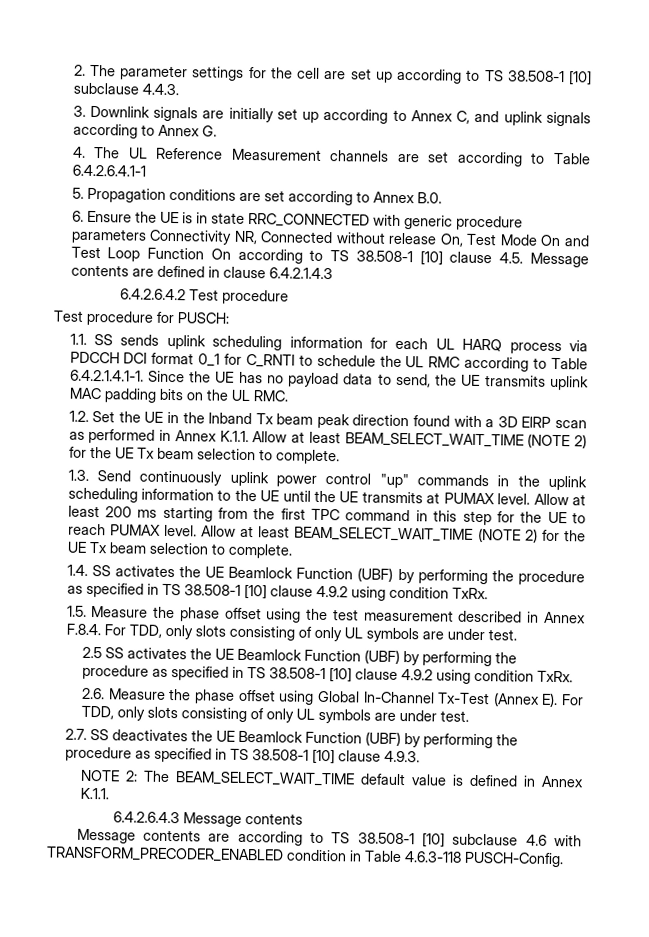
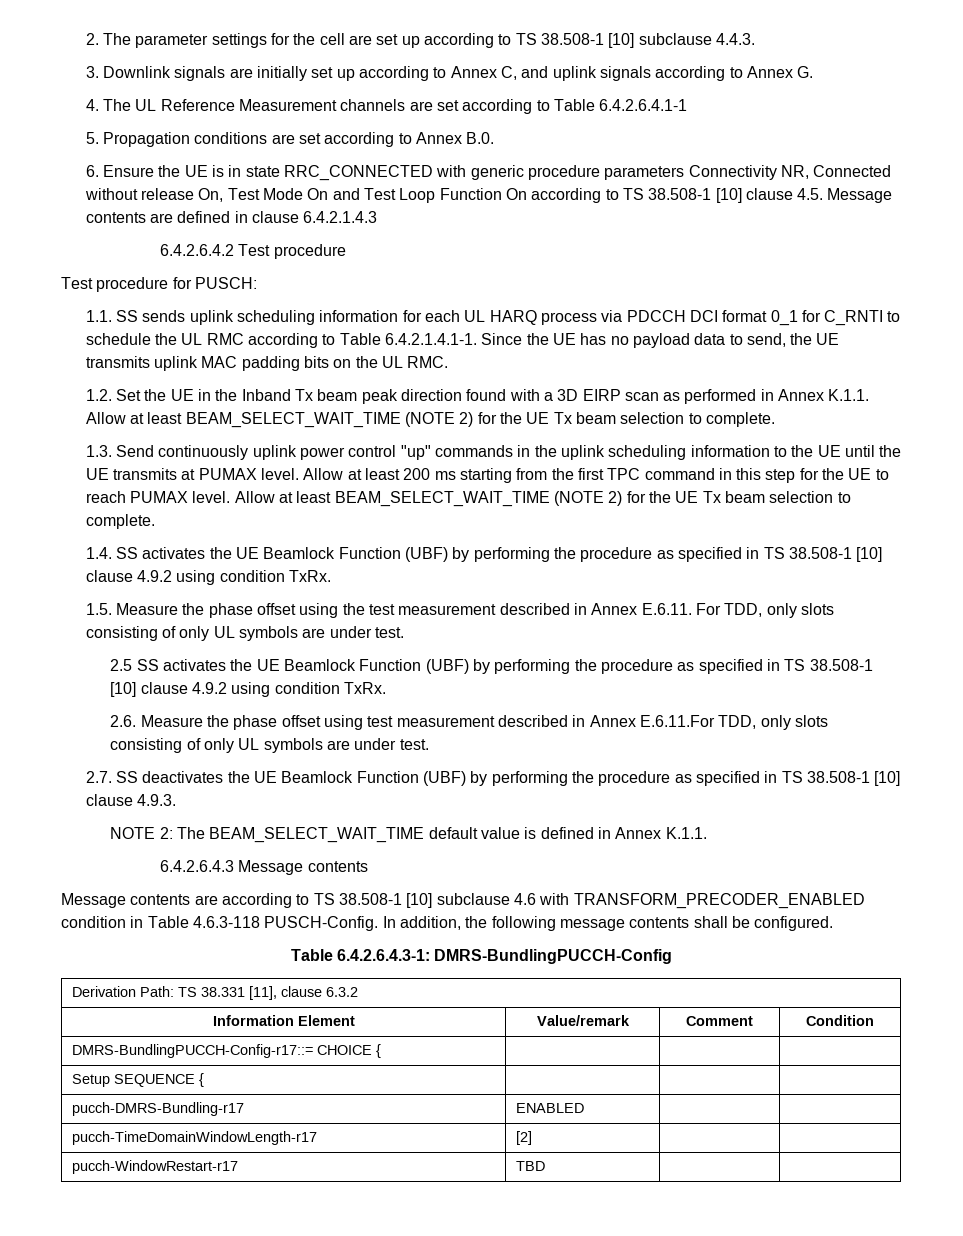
- 1.5. Measure the phase offset using the test measurement described in Annex F.8.4. For TDD, only slots consisting of only UL symbols are under test.
+ 1.5. Measure the phase offset using the test measurement described in Annex E.6.11. For TDD, only slots consisting of only UL symbols are under test.
- 2.6. Measure the phase offset using Global In-Channel Tx-Test (Annex E). For TDD, only slots consisting of only UL symbols are under test.
+ 2.6. Measure the phase offset using test measurement described in Annex E.6.11.For TDD, only slots consisting of only UL symbols are under test.
+ In addition, the following message contents shall be configured.
+ Table 6.4.2.6.4.3-1: DMRS-BundlingPUCCH-Config
+ Derivation Path: TS 38.331 [11], clause 6.3.2
+ Information Element | Value/remark | Comment | Condition
+ DMRS-BundlingPUCCH-Config-r17::= CHOICE { | | |
+ Setup SEQUENCE { | | |
+ pucch-DMRS-Bundling-r17 | ENABLED | |
+ pucch-TimeDomainWindowLength-r17 | [2] | |
+ pucch-WindowRestart-r17 | TBD | |

